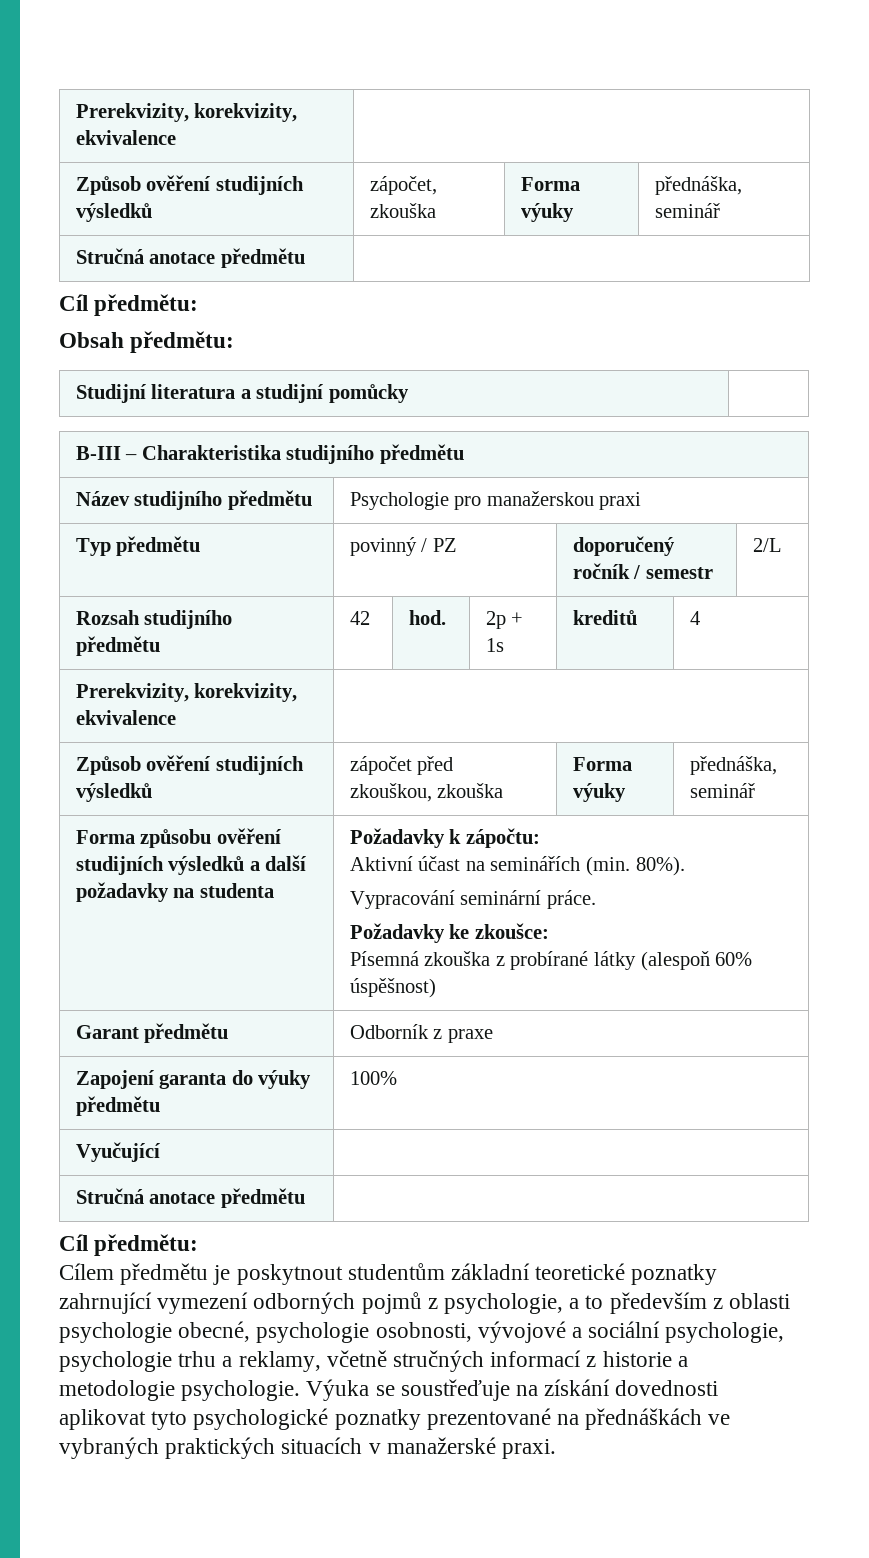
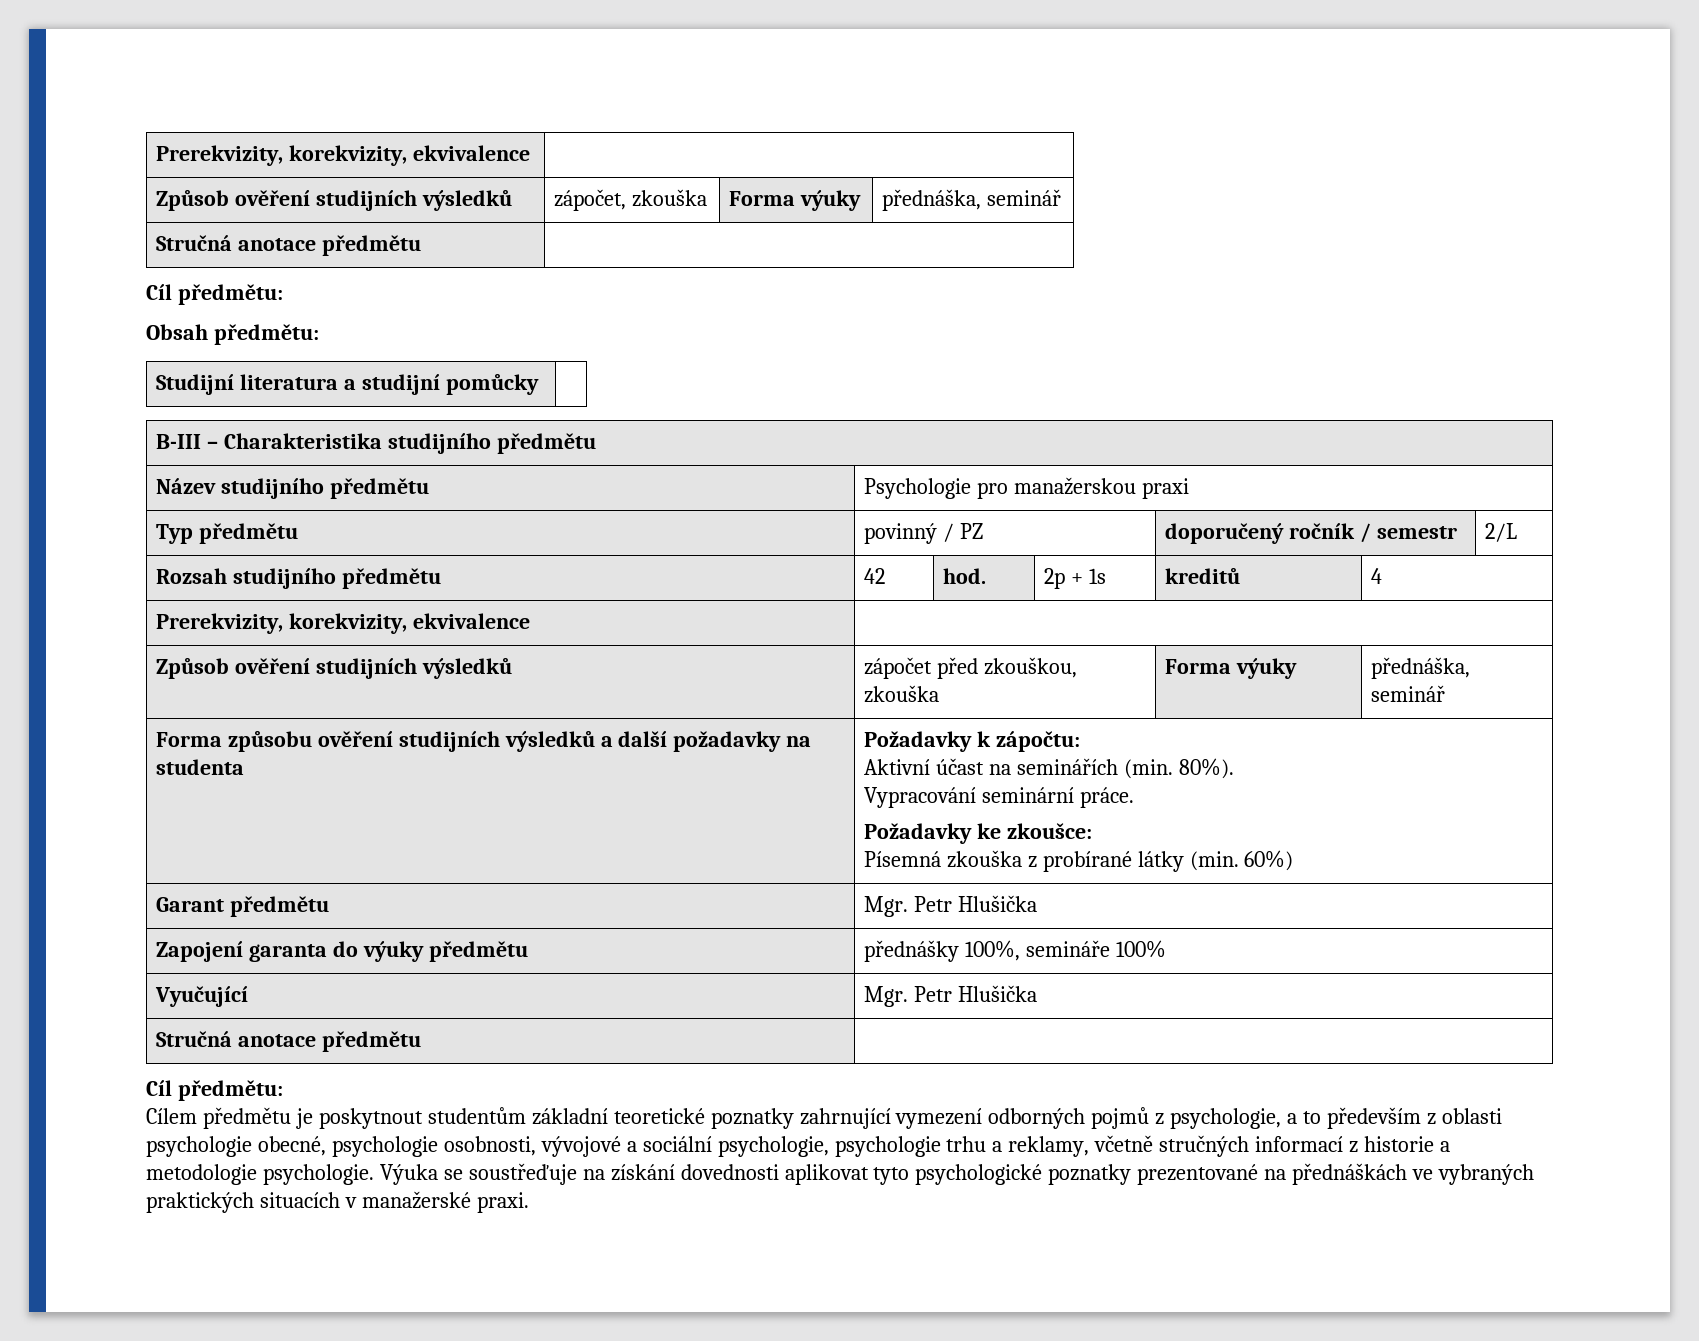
  Forma způsobu ověření studijních výsledků a další požadavky na studenta | Požadavky k zápočtu:
  Aktivní účast na seminářích (min. 80%).
  Vypracování seminární práce.
  Požadavky ke zkoušce:
- Písemná zkouška z probírané látky (alespoň 60% úspěšnost)
+ Písemná zkouška z probírané látky (min. 60%)
- Garant předmětu | Odborník z praxe
+ Garant předmětu | Mgr. Petr Hlušička
- Zapojení garanta do výuky předmětu | 100%
+ Zapojení garanta do výuky předmětu | přednášky 100%, semináře 100%
- Vyučující |
+ Vyučující | Mgr. Petr Hlušička

